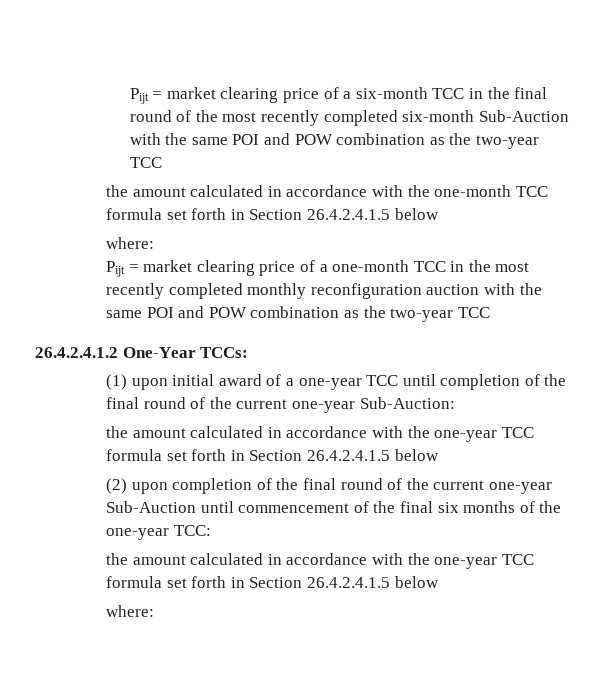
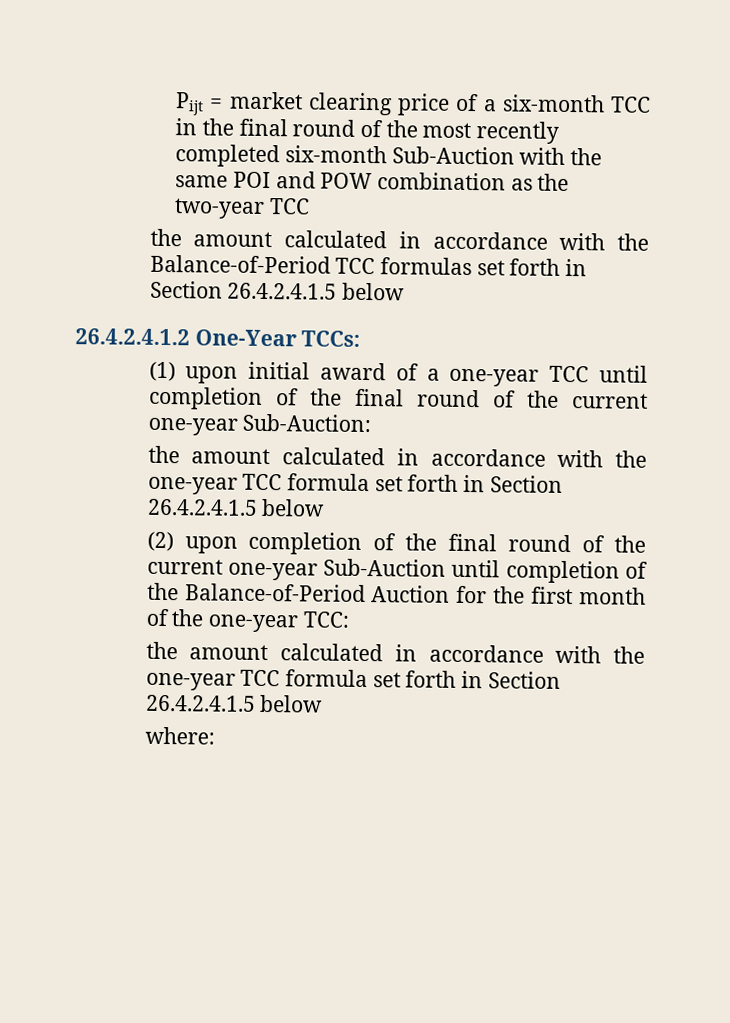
- the amount calculated in accordance with the one-month TCC formula set forth in Section 26.4.2.4.1.5 below
- where:
- Pijt = market clearing price of a one-month TCC in the most recently completed monthly reconfiguration auction with the same POI and POW combination as the two-year TCC
+ the amount calculated in accordance with the Balance-of-Period TCC formulas set forth in Section 26.4.2.4.1.5 below
- (2) upon completion of the final round of the current one-year Sub-Auction until commencement of the final six months of the one-year TCC:
+ (2) upon completion of the final round of the current one-year Sub-Auction until completion of the Balance-of-Period Auction for the first month of the one-year TCC:

